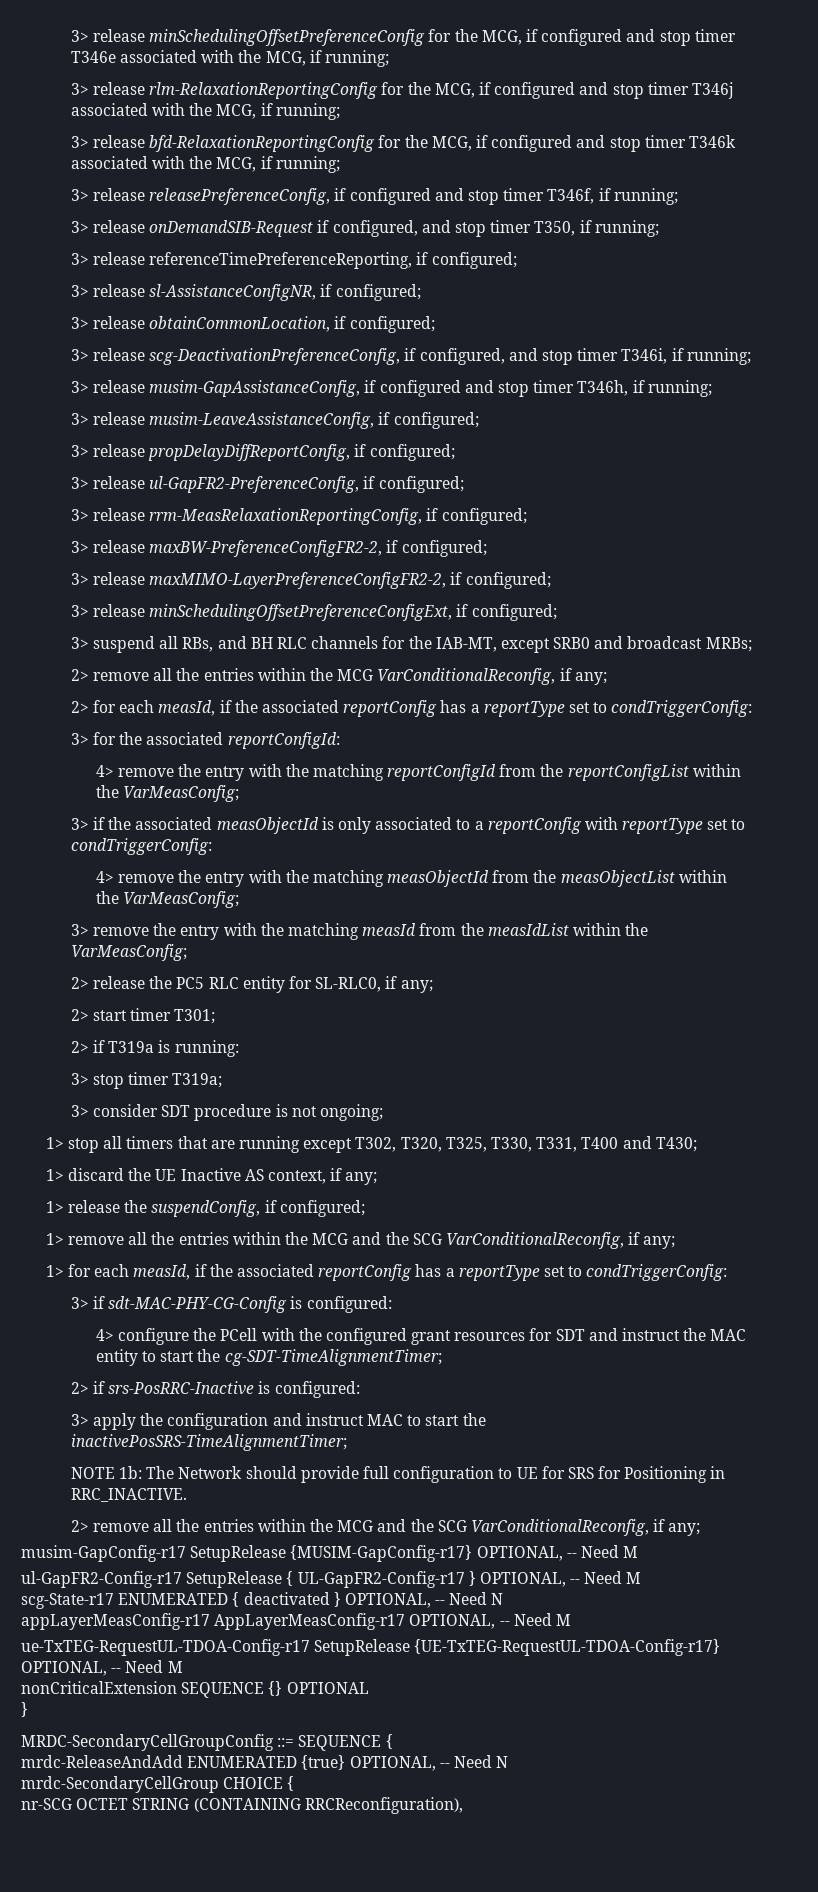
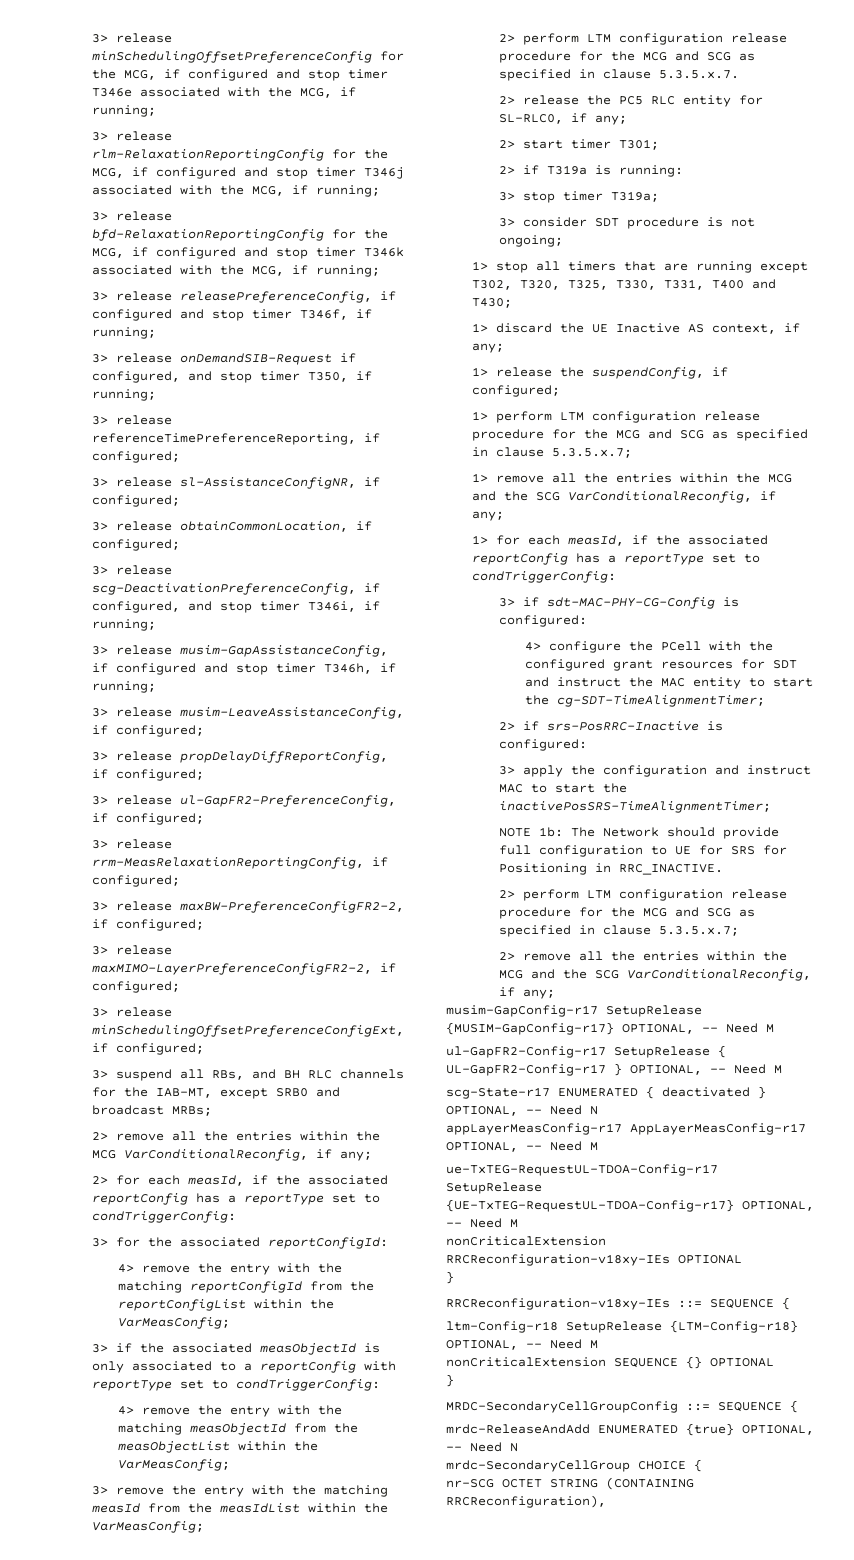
+ 2> perform LTM configuration release procedure for the MCG and SCG as specified in clause 5.3.5.x.7.
+ 1> perform LTM configuration release procedure for the MCG and SCG as specified in clause 5.3.5.x.7;
+ 2> perform LTM configuration release procedure for the MCG and SCG as specified in clause 5.3.5.x.7;
+ nonCriticalExtension RRCReconfiguration-v18xy-IEs OPTIONAL
+ }
+ RRCReconfiguration-v18xy-IEs ::= SEQUENCE {
+ ltm-Config-r18 SetupRelease {LTM-Config-r18} OPTIONAL, -- Need M

